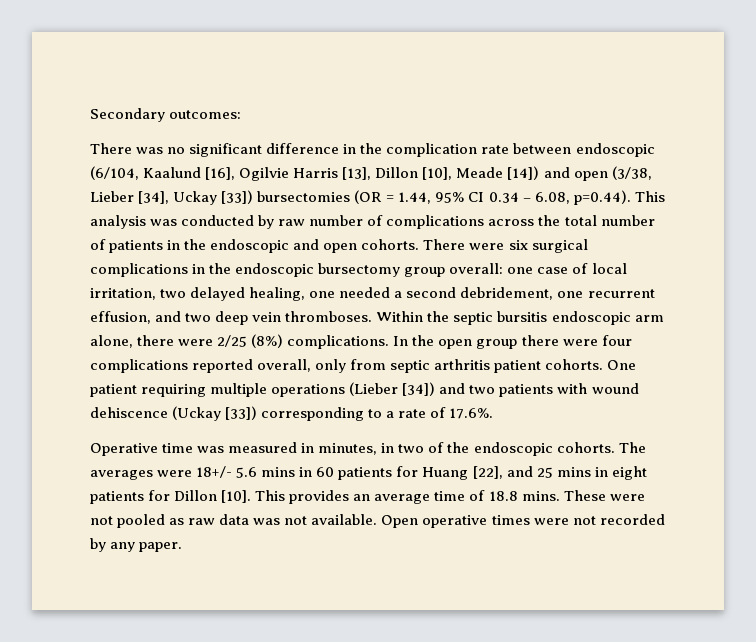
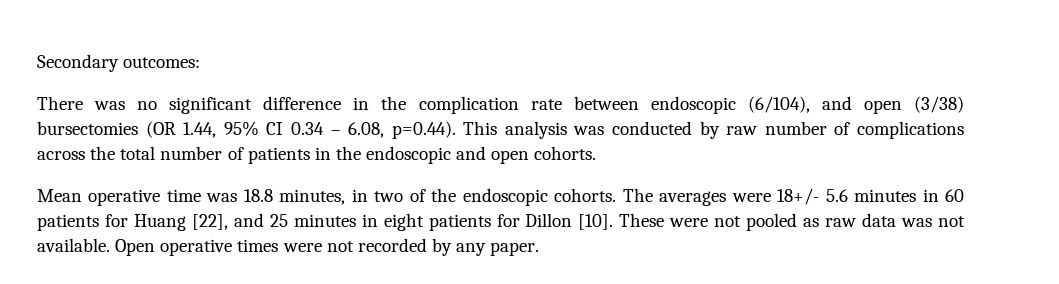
- There was no significant difference in the complication rate between endoscopic (6/104, Kaalund [16], Ogilvie Harris [13], Dillon [10], Meade [14]) and open (3/38, Lieber [34], Uckay [33]) bursectomies (OR = 1.44, 95% CI 0.34 – 6.08, p=0.44). This analysis was conducted by raw number of complications across the total number of patients in the endoscopic and open cohorts. There were six surgical complications in the endoscopic bursectomy group overall: one case of local irritation, two delayed healing, one needed a second debridement, one recurrent effusion, and two deep vein thromboses. Within the septic bursitis endoscopic arm alone, there were 2/25 (8%) complications. In the open group there were four complications reported overall, only from septic arthritis patient cohorts. One patient requiring multiple operations (Lieber [34]) and two patients with wound dehiscence (Uckay [33]) corresponding to a rate of 17.6%.
- Operative time was measured in minutes, in two of the endoscopic cohorts.
+ There was no significant difference in the complication rate between endoscopic (6/104), and open (3/38) bursectomies (OR 1.44, 95% CI 0.34 – 6.08, p=0.44). This analysis was conducted by raw number of complications across the total number of patients in the endoscopic and open cohorts.
+ Mean operative time was 18.8 minutes, in two of the endoscopic cohorts.
- The averages were 18+/- 5.6 mins in 60 patients for Huang [22], and 25 mins in eight patients for Dillon [10].
+ The averages were 18+/- 5.6 minutes in 60 patients for Huang [22], and 25 minutes in eight patients for Dillon [10].
- This provides an average time of 18.8 mins.

